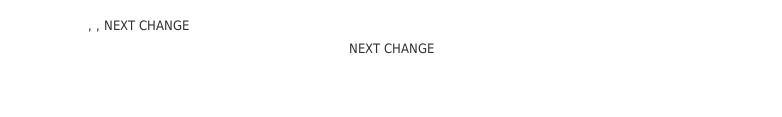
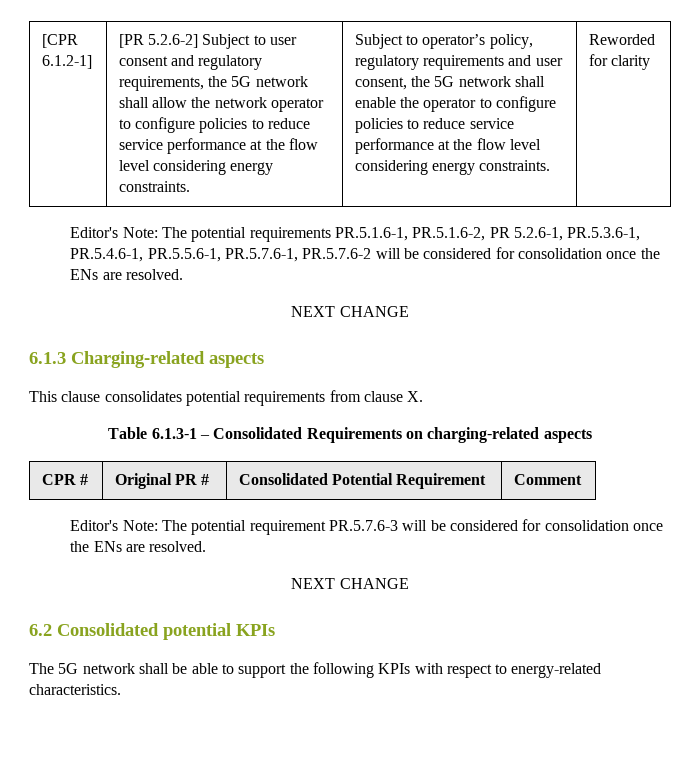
- , , NEXT CHANGE
+ [CPR 6.1.2-1] | [PR 5.2.6-2] Subject to user consent and regulatory requirements, the 5G network shall allow the network operator to configure policies to reduce service performance at the flow level considering energy constraints. | Subject to operator’s policy, regulatory requirements and user consent, the 5G network shall enable the operator to configure policies to reduce service performance at the flow level considering energy constraints. | Reworded for clarity
+ Editor's Note: The potential requirements PR.5.1.6-1, PR.5.1.6-2, PR 5.2.6-1, PR.5.3.6-1, PR.5.4.6-1, PR.5.5.6-1, PR.5.7.6-1, PR.5.7.6-2 will be considered for consolidation once the ENs are resolved.
  NEXT CHANGE
+ 6.1.3 Charging-related aspects
+ This clause consolidates potential requirements from clause X.
+ Table 6.1.3-1 – Consolidated Requirements on charging-related aspects
+ CPR # | Original PR # | Consolidated Potential Requirement | Comment
+ Editor's Note: The potential requirement PR.5.7.6-3 will be considered for consolidation once the ENs are resolved.
+ NEXT CHANGE
+ 6.2 Consolidated potential KPIs
+ The 5G network shall be able to support the following KPIs with respect to energy-related characteristics.

